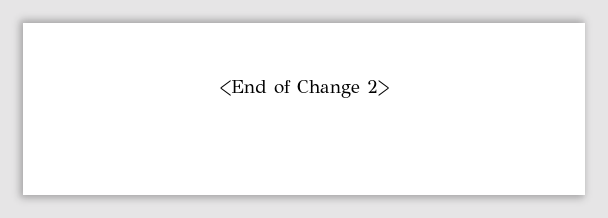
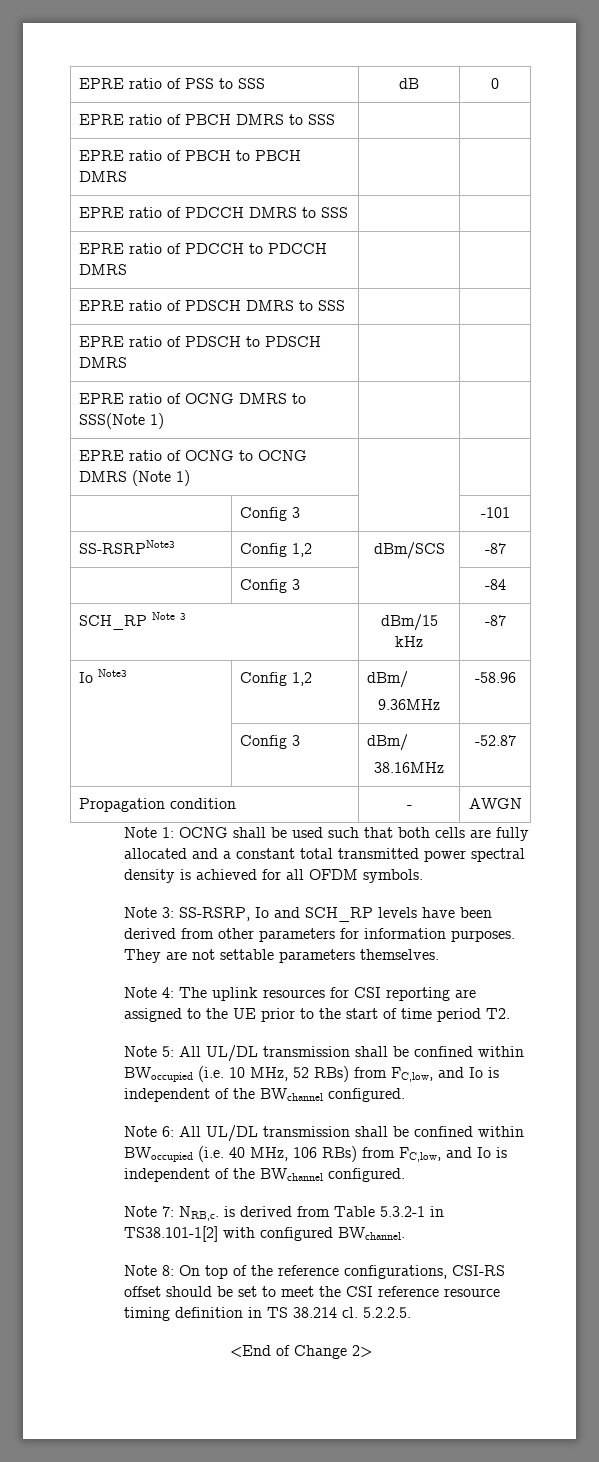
+ EPRE ratio of PSS to SSS | dB | 0
+ EPRE ratio of PBCH DMRS to SSS | |
+ EPRE ratio of PBCH to PBCH DMRS | |
+ EPRE ratio of PDCCH DMRS to SSS | |
+ EPRE ratio of PDCCH to PDCCH DMRS | |
+ EPRE ratio of PDSCH DMRS to SSS | |
+ EPRE ratio of PDSCH to PDSCH DMRS | |
+ EPRE ratio of OCNG DMRS to SSS(Note 1) | |
+ EPRE ratio of OCNG to OCNG DMRS (Note 1) | |
+ | Config 3 | | -101
+ SS-RSRPNote3 | Config 1,2 | dBm/SCS | -87
+ | Config 3 | | -84
+ SCH_RP Note 3 | dBm/15 kHz | -87
+ Io Note3 | Config 1,2 | dBm/
+ 9.36MHz | -58.96
+ | Config 3 | dBm/
+ 38.16MHz | -52.87
+ Propagation condition | - | AWGN
+ Note 1: OCNG shall be used such that both cells are fully allocated and a constant total transmitted power spectral density is achieved for all OFDM symbols.
+ Note 3: SS-RSRP, Io and SCH_RP levels have been derived from other parameters for information purposes. They are not settable parameters themselves.
+ Note 4: The uplink resources for CSI reporting are assigned to the UE prior to the start of time period T2.
+ Note 5: All UL/DL transmission shall be confined within BWoccupied (i.e. 10 MHz, 52 RBs) from FC,low, and Io is independent of the BWchannel configured.
+ Note 6: All UL/DL transmission shall be confined within BWoccupied (i.e. 40 MHz, 106 RBs) from FC,low, and Io is independent of the BWchannel configured.
+ Note 7: NRB,c. is derived from Table 5.3.2-1 in TS38.101-1[2] with configured BWchannel.
+ Note 8: On top of the reference configurations, CSI-RS offset should be set to meet the CSI reference resource timing definition in TS 38.214 cl. 5.2.2.5.

